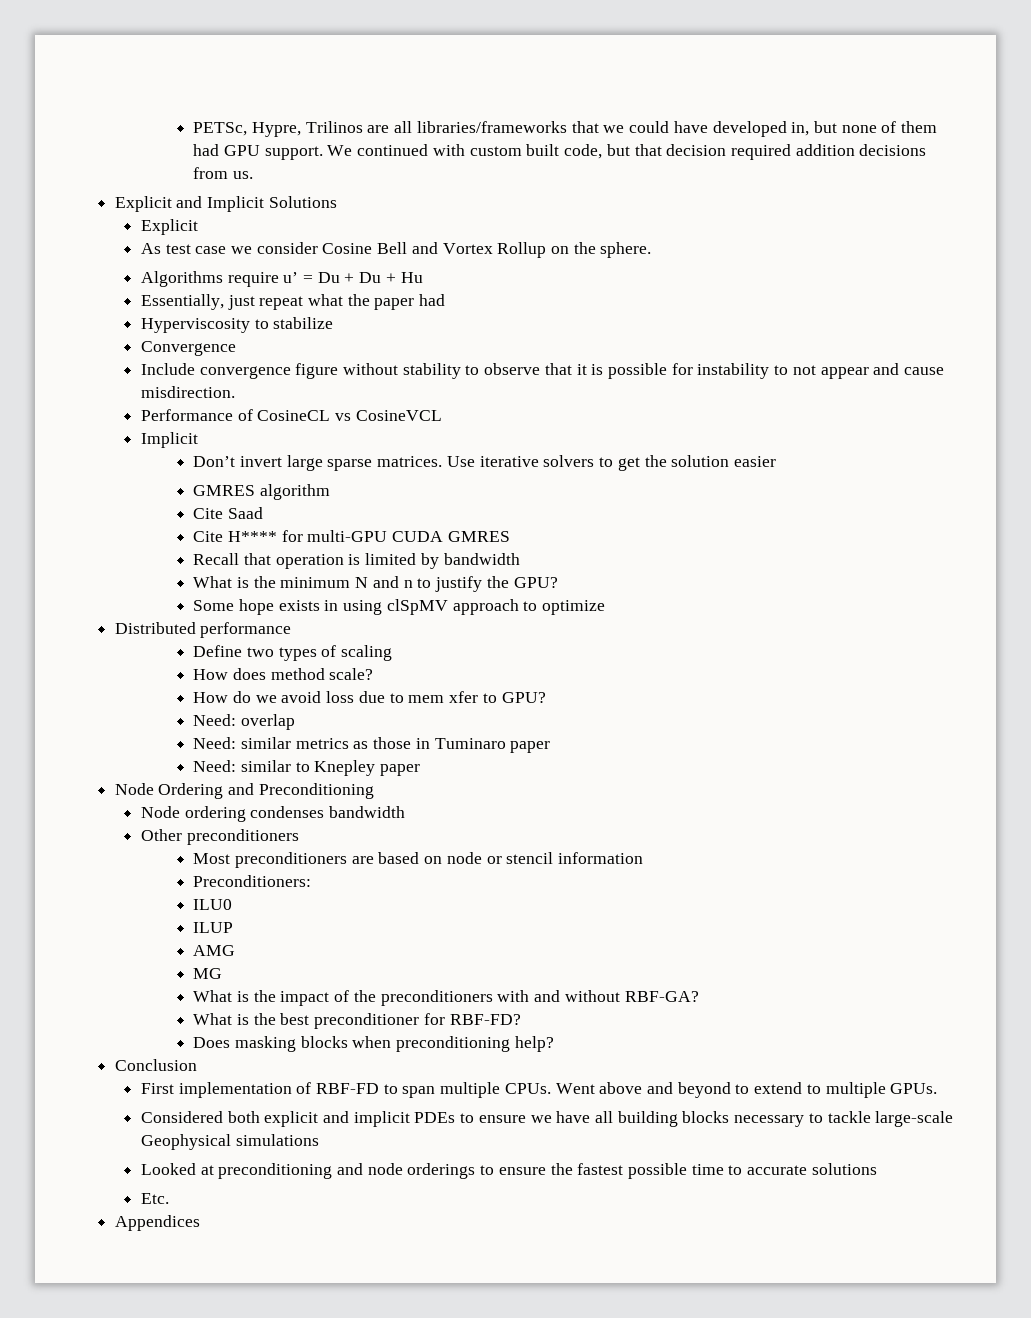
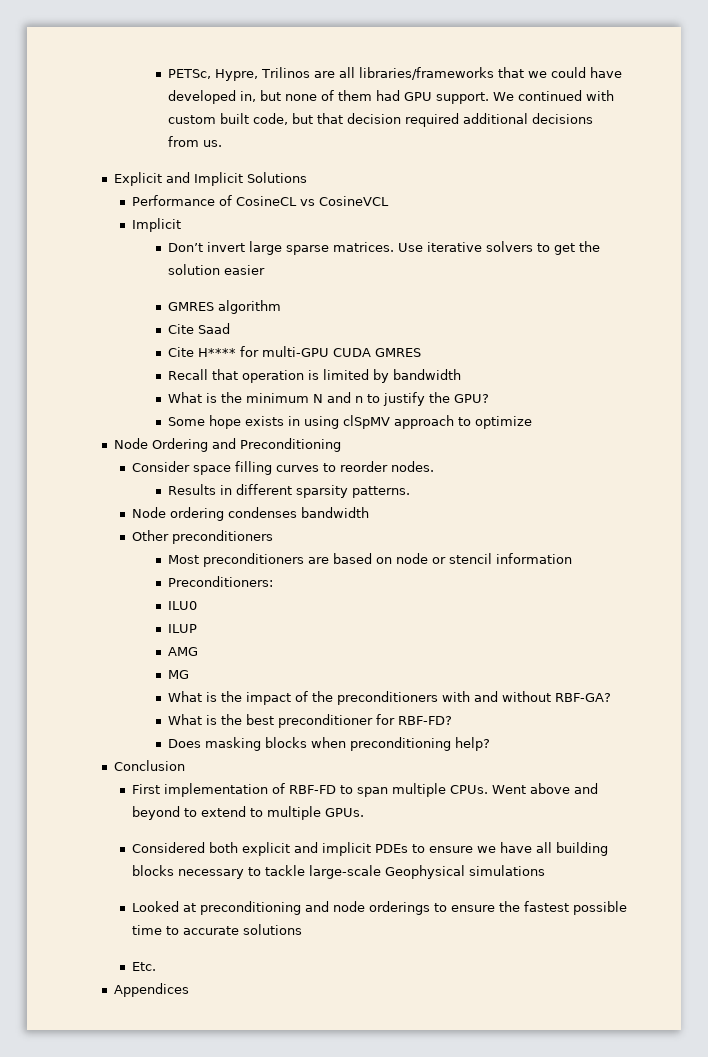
- We continued with custom built code, but that decision required addition decisions from us.
+ We continued with custom built code, but that decision required additional decisions from us.
  Explicit and Implicit Solutions
- Explicit
- As test case we consider Cosine Bell and Vortex Rollup on the sphere.
- Algorithms require u’ = Du + Du + Hu
- Essentially, just repeat what the paper had
- Hyperviscosity to stabilize
- Convergence
- Include convergence figure without stability to observe that it is possible for instability to not appear and cause misdirection.
- Distributed performance
- Define two types of scaling
- How does method scale?
- How do we avoid loss due to mem xfer to GPU?
- Need: overlap
- Need: similar metrics as those in Tuminaro paper
- Need: similar to Knepley paper
  Node Ordering and Preconditioning
+ Consider space filling curves to reorder nodes.
+ Results in different sparsity patterns.

